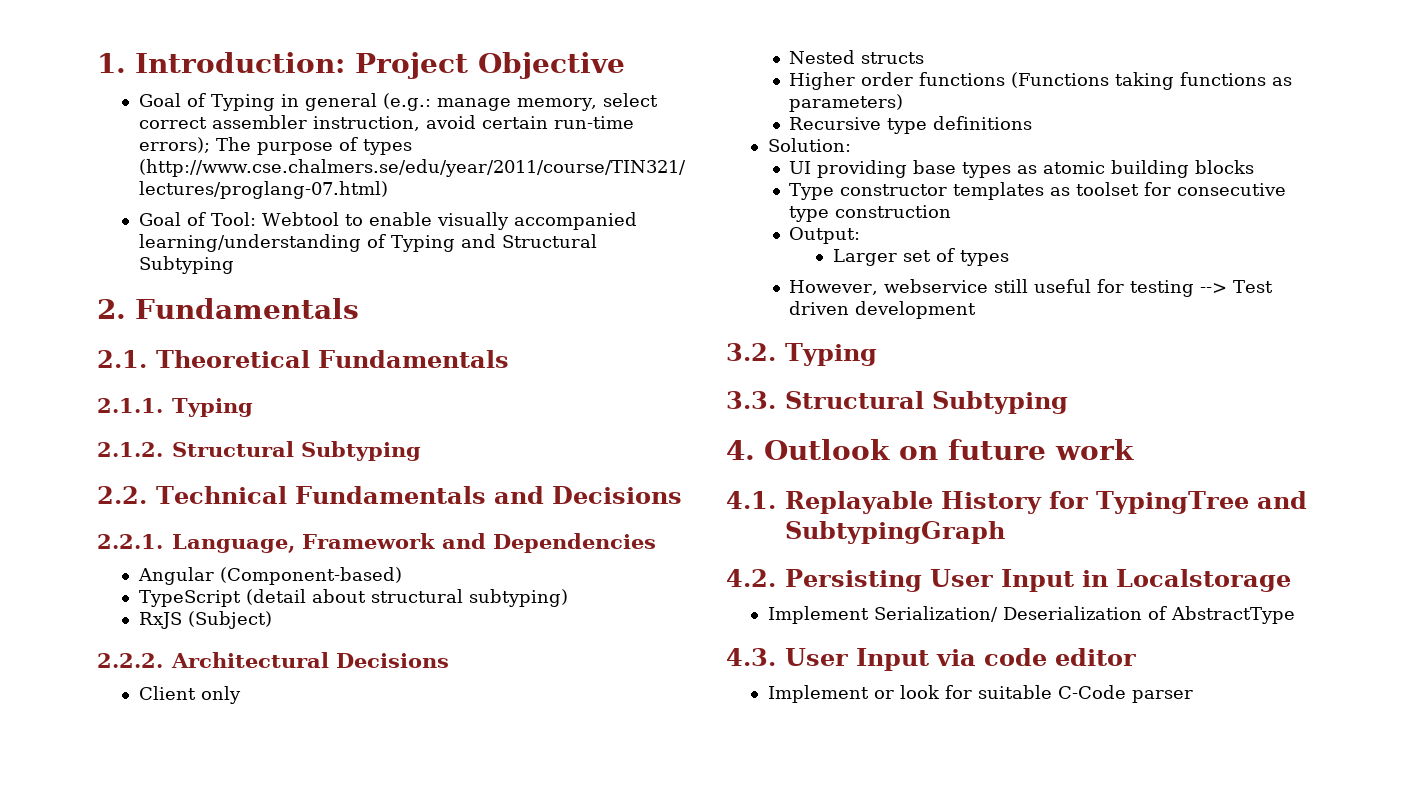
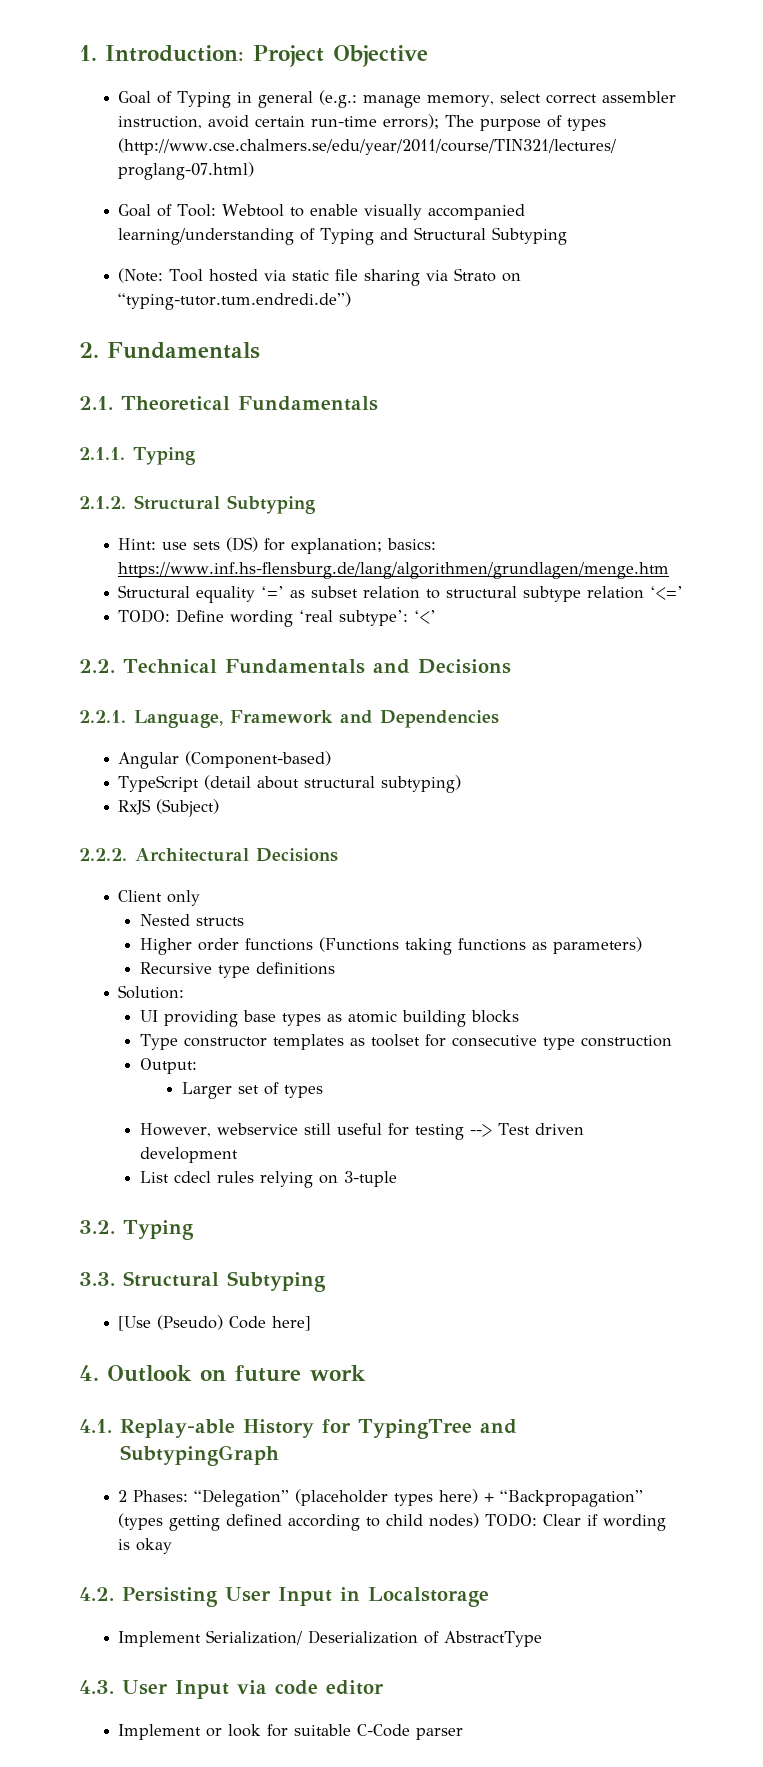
+ (Note: Tool hosted via static file sharing via Strato on “typing-tutor.tum.endredi.de”)
+ Hint: use sets (DS) for explanation; basics: https://www.inf.hs-flensburg.de/lang/algorithmen/grundlagen/menge.htm
+ Structural equality ‘=’ as subset relation to structural subtype relation ‘<=’
+ TODO: Define wording ‘real subtype’: ‘<’
+ List cdecl rules relying on 3-tuple
+ [Use (Pseudo) Code here]
- 4.1. Replayable History for TypingTree and SubtypingGraph
+ 4.1. Replay-able History for TypingTree and SubtypingGraph
+ 2 Phases: “Delegation” (placeholder types here) + “Backpropagation” (types getting defined according to child nodes) TODO: Clear if wording is okay

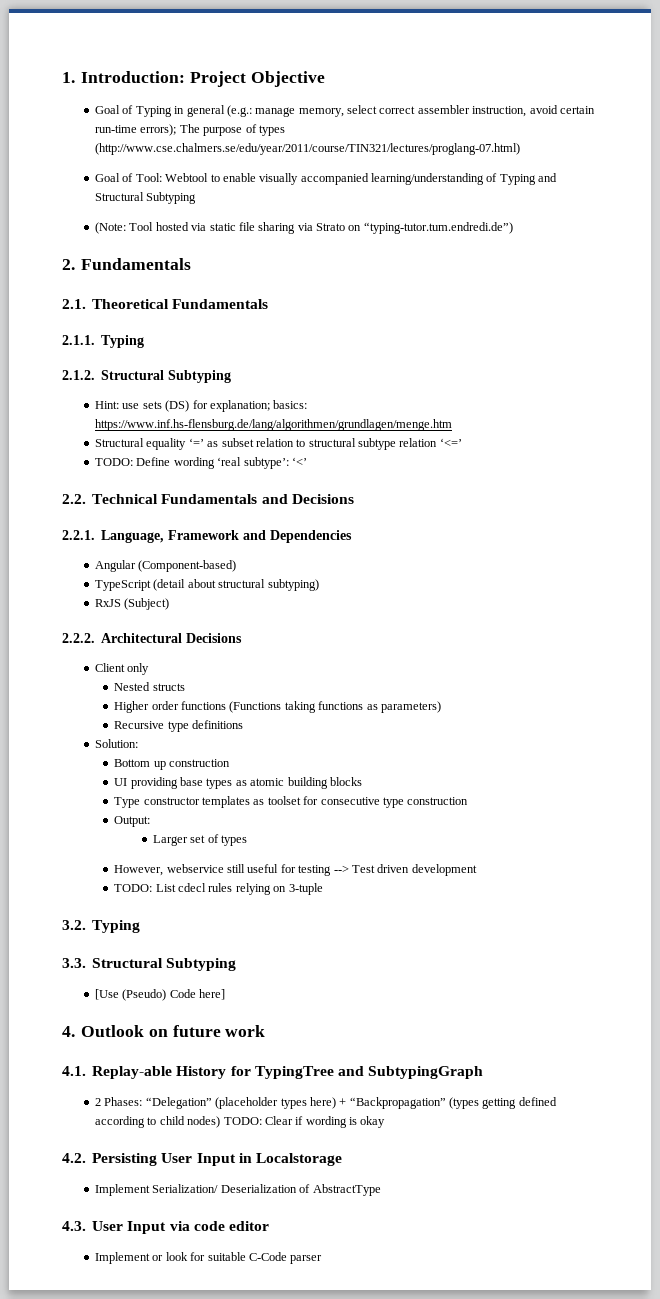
+ Bottom up construction
- List cdecl rules relying on 3-tuple
+ TODO: List cdecl rules relying on 3-tuple

